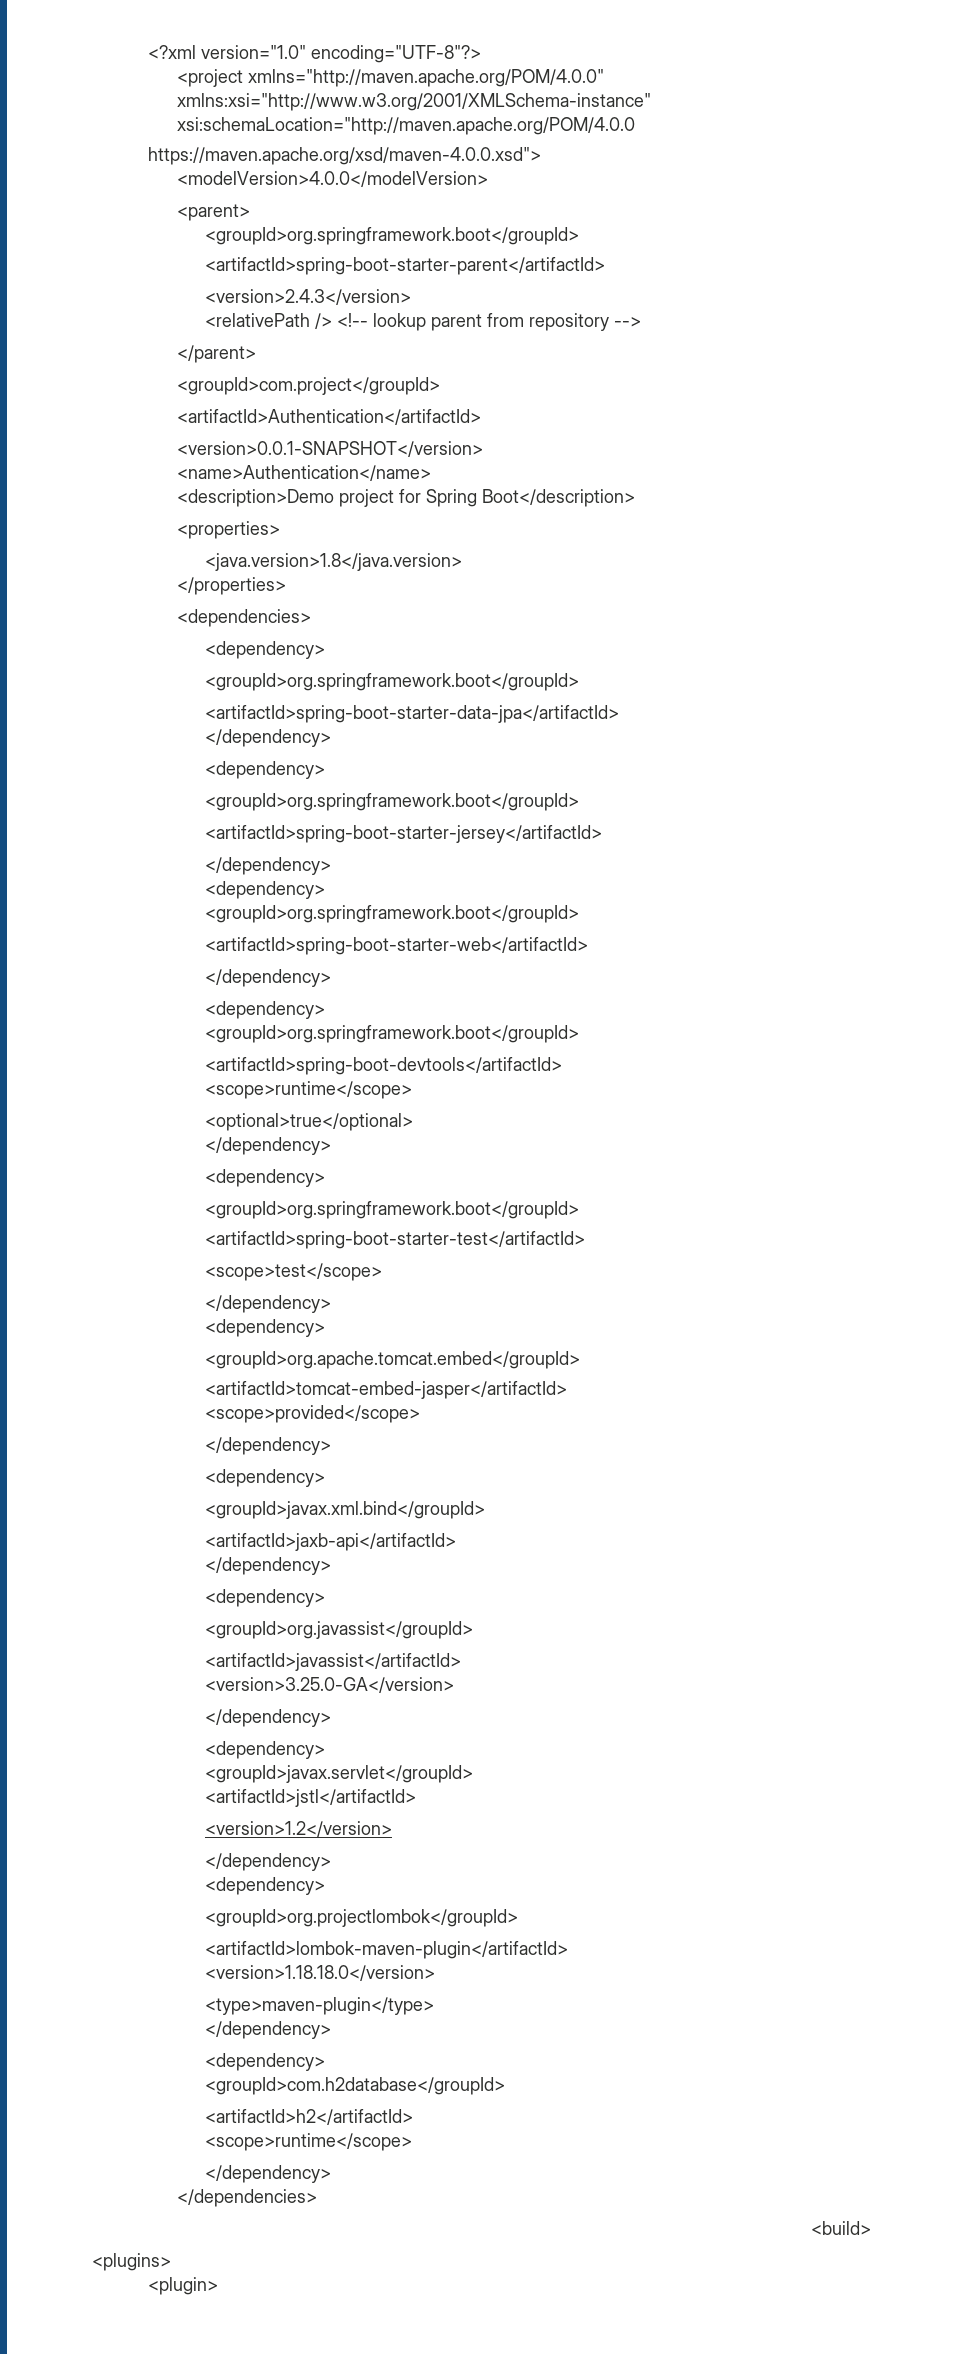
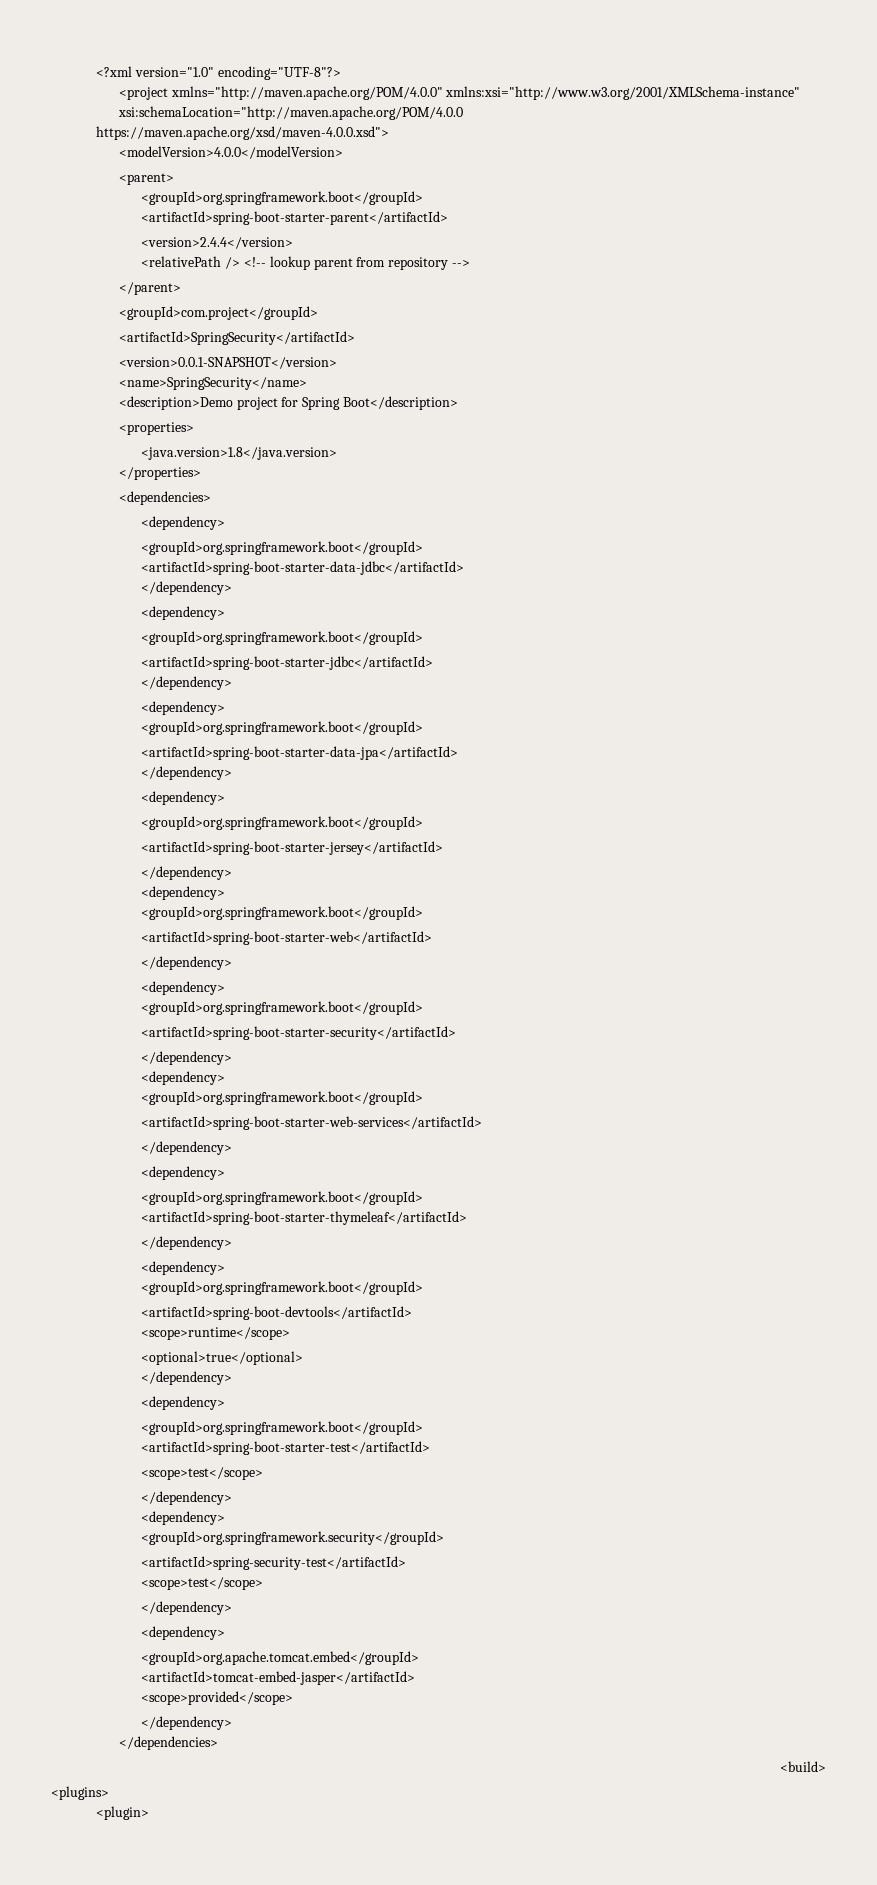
- <version>2.4.3</version>
+ <version>2.4.4</version>
- <artifactId>Authentication</artifactId>
+ <artifactId>SpringSecurity</artifactId>
- <name>Authentication</name>
+ <name>SpringSecurity</name>
+ <artifactId>spring-boot-starter-data-jdbc</artifactId>
+ </dependency>
+ <dependency>
+ <groupId>org.springframework.boot</groupId>
+ <artifactId>spring-boot-starter-jdbc</artifactId>
+ </dependency>
+ <dependency>
+ <groupId>org.springframework.boot</groupId>
+ <artifactId>spring-boot-starter-security</artifactId>
+ </dependency>
+ <dependency>
+ <groupId>org.springframework.boot</groupId>
+ <artifactId>spring-boot-starter-web-services</artifactId>
+ </dependency>
+ <dependency>
+ <groupId>org.springframework.boot</groupId>
+ <artifactId>spring-boot-starter-thymeleaf</artifactId>
+ </dependency>
+ <dependency>
+ <groupId>org.springframework.boot</groupId>
+ <groupId>org.springframework.security</groupId>
+ <artifactId>spring-security-test</artifactId>
+ <scope>test</scope>
+ </dependency>
+ <dependency>
  <scope>provided</scope>
- </dependency>
- <dependency>
- <groupId>javax.xml.bind</groupId>
- <artifactId>jaxb-api</artifactId>
- </dependency>
- <dependency>
- <groupId>org.javassist</groupId>
- <artifactId>javassist</artifactId>
- <version>3.25.0-GA</version>
- </dependency>
- <dependency>
- <groupId>javax.servlet</groupId>
- <artifactId>jstl</artifactId>
- <version>1.2</version>
- </dependency>
- <dependency>
- <groupId>org.projectlombok</groupId>
- <artifactId>lombok-maven-plugin</artifactId>
- <version>1.18.18.0</version>
- <type>maven-plugin</type>
- </dependency>
- <dependency>
- <groupId>com.h2database</groupId>
- <artifactId>h2</artifactId>
- <scope>runtime</scope>

